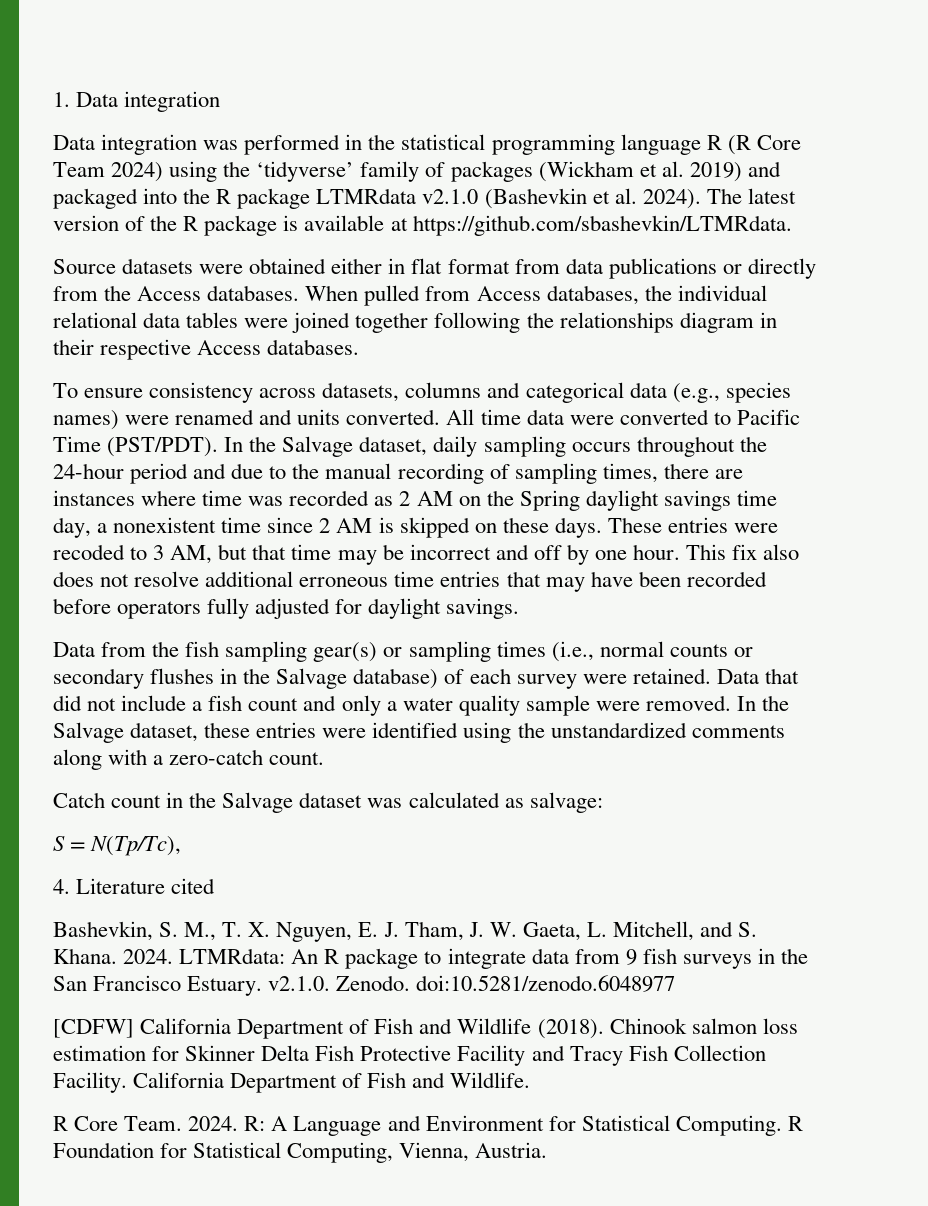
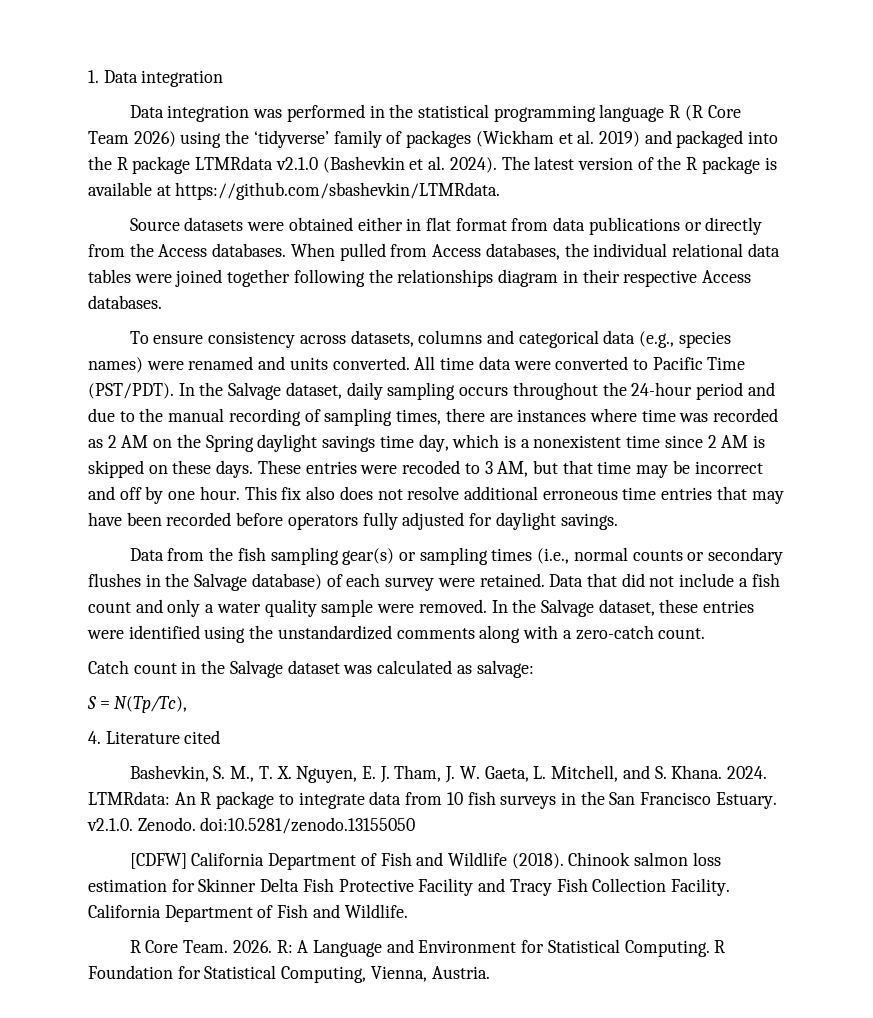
- Data integration was performed in the statistical programming language R (R Core Team 2024) using the ‘tidyverse’ family of packages (Wickham et al. 2019) and packaged into the R package LTMRdata v2.1.0 (Bashevkin et al. 2024).
+ Data integration was performed in the statistical programming language R (R Core Team 2026) using the ‘tidyverse’ family of packages (Wickham et al. 2019) and packaged into the R package LTMRdata v2.1.0 (Bashevkin et al. 2024).
- In the Salvage dataset, daily sampling occurs throughout the 24-hour period and due to the manual recording of sampling times, there are instances where time was recorded as 2 AM on the Spring daylight savings time day, a nonexistent time since 2 AM is skipped on these days.
+ In the Salvage dataset, daily sampling occurs throughout the 24-hour period and due to the manual recording of sampling times, there are instances where time was recorded as 2 AM on the Spring daylight savings time day, which is a nonexistent time since 2 AM is skipped on these days.
- LTMRdata: An R package to integrate data from 9 fish surveys in the San Francisco Estuary. v2.1.0. Zenodo. doi:10.5281/zenodo.6048977
+ LTMRdata: An R package to integrate data from 10 fish surveys in the San Francisco Estuary. v2.1.0. Zenodo. doi:10.5281/zenodo.13155050
- R Core Team. 2024.
+ R Core Team. 2026.

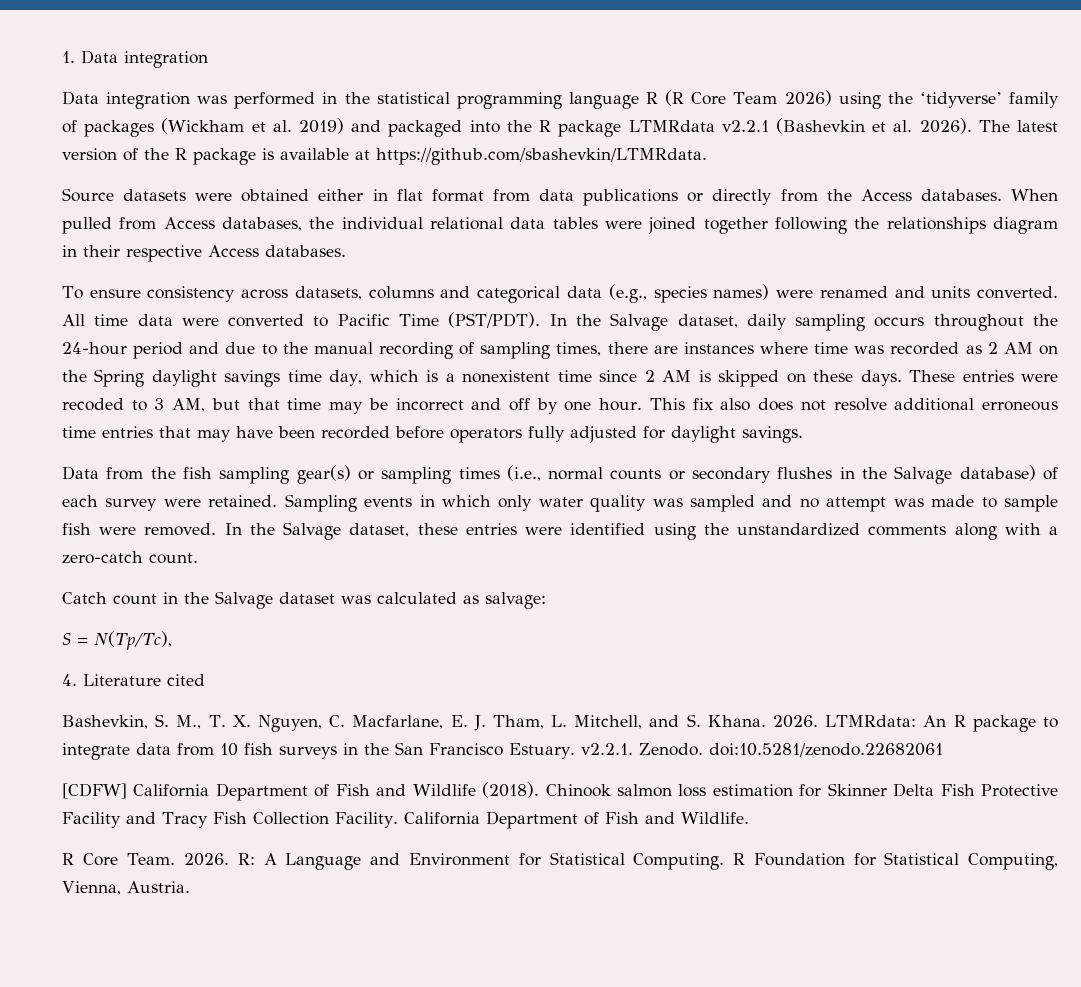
- Data integration was performed in the statistical programming language R (R Core Team 2026) using the ‘tidyverse’ family of packages (Wickham et al. 2019) and packaged into the R package LTMRdata v2.1.0 (Bashevkin et al. 2024).
+ Data integration was performed in the statistical programming language R (R Core Team 2026) using the ‘tidyverse’ family of packages (Wickham et al. 2019) and packaged into the R package LTMRdata v2.2.1 (Bashevkin et al. 2026).
- Data that did not include a fish count and only a water quality sample were removed.
+ Sampling events in which only water quality was sampled and no attempt was made to sample fish were removed.
- Bashevkin, S. M., T. X. Nguyen, E. J. Tham, J. W. Gaeta, L. Mitchell, and S. Khana. 2024.
+ Bashevkin, S. M., T. X. Nguyen, C. Macfarlane, E. J. Tham, L. Mitchell, and S. Khana. 2026.
- LTMRdata: An R package to integrate data from 10 fish surveys in the San Francisco Estuary. v2.1.0. Zenodo. doi:10.5281/zenodo.13155050
+ LTMRdata: An R package to integrate data from 10 fish surveys in the San Francisco Estuary. v2.2.1. Zenodo. doi:10.5281/zenodo.22682061

